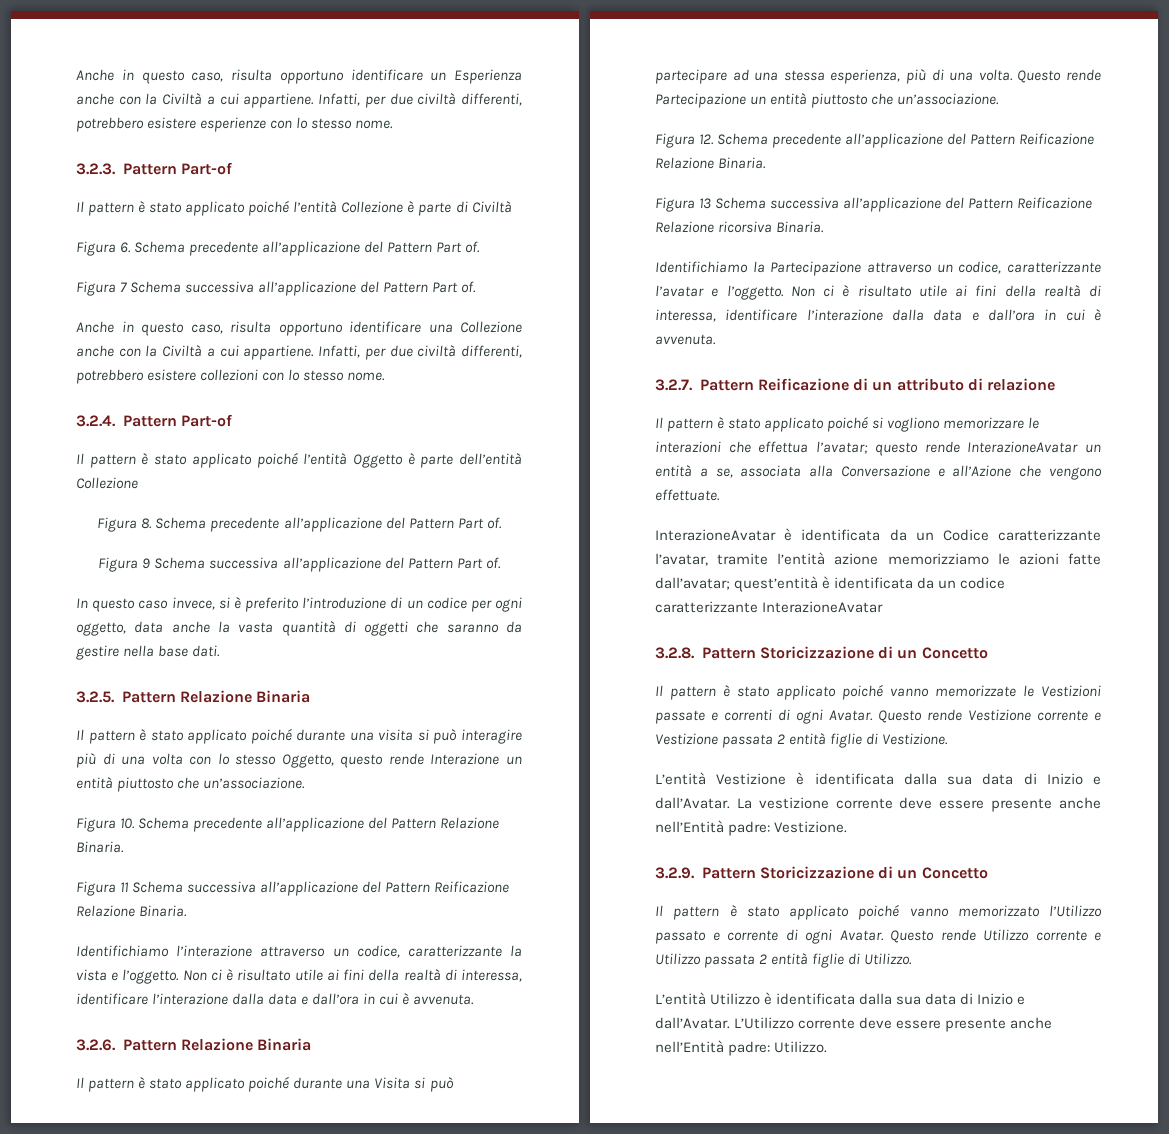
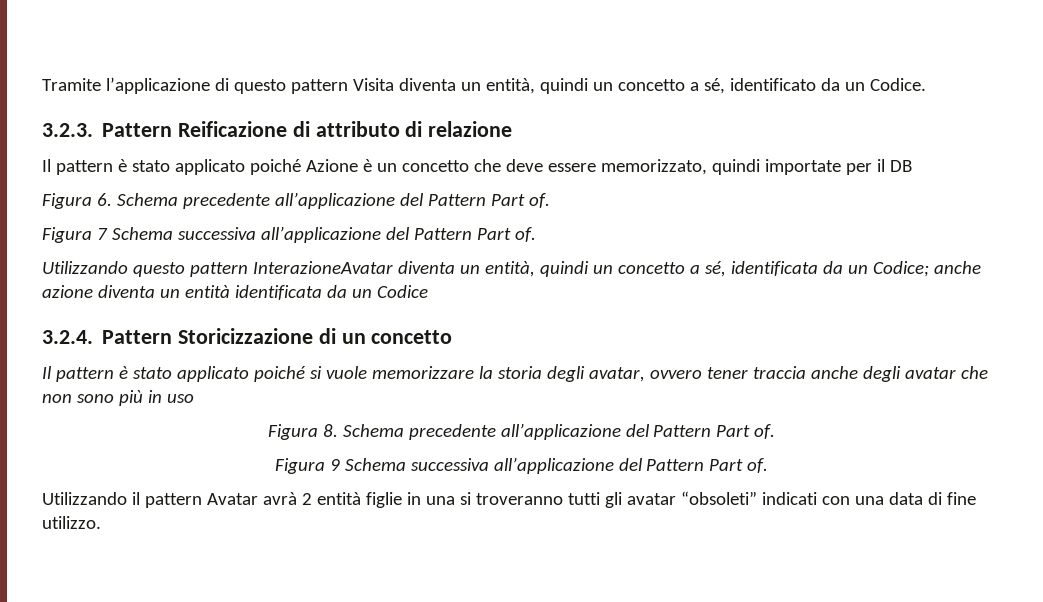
- Anche in questo caso, risulta opportuno identificare un Esperienza anche con la Civiltà a cui appartiene. Infatti, per due civiltà differenti, potrebbero esistere esperienze con lo stesso nome.
- 3.2.3. Pattern Part-of
- Il pattern è stato applicato poiché l’entità Collezione è parte di Civiltà
+ Tramite l’applicazione di questo pattern Visita diventa un entità, quindi un concetto a sé, identificato da un Codice.
+ 3.2.3. Pattern Reificazione di attributo di relazione
+ Il pattern è stato applicato poiché Azione è un concetto che deve essere memorizzato, quindi importate per il DB
- Anche in questo caso, risulta opportuno identificare una Collezione anche con la Civiltà a cui appartiene. Infatti, per due civiltà differenti, potrebbero esistere collezioni con lo stesso nome.
- 3.2.4. Pattern Part-of
- Il pattern è stato applicato poiché l’entità Oggetto è parte dell’entità Collezione
+ Utilizzando questo pattern InterazioneAvatar diventa un entità, quindi un concetto a sé, identificata da un Codice; anche azione diventa un entità identificata da un Codice
+ 3.2.4. Pattern Storicizzazione di un concetto
+ Il pattern è stato applicato poiché si vuole memorizzare la storia degli avatar, ovvero tener traccia anche degli avatar che non sono più in uso
- In questo caso invece, si è preferito l’introduzione di un codice per ogni oggetto, data anche la vasta quantità di oggetti che saranno da gestire nella base dati.
- 3.2.5. Pattern Relazione Binaria
- Il pattern è stato applicato poiché durante una visita si può interagire più di una volta con lo stesso Oggetto, questo rende Interazione un entità piuttosto che un’associazione.
- Figura 10. Schema precedente all’applicazione del Pattern Relazione Binaria.
- Figura 11 Schema successiva all’applicazione del Pattern Reificazione Relazione Binaria.
- Identifichiamo l’interazione attraverso un codice, caratterizzante la vista e l’oggetto. Non ci è risultato utile ai fini della realtà di interessa, identificare l’interazione dalla data e dall’ora in cui è avvenuta.
- 3.2.6. Pattern Relazione Binaria
- Il pattern è stato applicato poiché durante una Visita si può partecipare ad una stessa esperienza, più di una volta. Questo rende Partecipazione un entità piuttosto che un’associazione.
- Figura 12. Schema precedente all’applicazione del Pattern Reificazione Relazione Binaria.
- Figura 13 Schema successiva all’applicazione del Pattern Reificazione Relazione ricorsiva Binaria.
- Identifichiamo la Partecipazione attraverso un codice, caratterizzante l’avatar e l’oggetto. Non ci è risultato utile ai fini della realtà di interessa, identificare l’interazione dalla data e dall’ora in cui è avvenuta.
- 3.2.7. Pattern Reificazione di un attributo di relazione
- Il pattern è stato applicato poiché si vogliono memorizzare le interazioni che effettua l’avatar; questo rende InterazioneAvatar un entità a se, associata alla Conversazione e all’Azione che vengono effettuate.
- InterazioneAvatar è identificata da un Codice caratterizzante l’avatar, tramite l’entità azione memorizziamo le azioni fatte dall’avatar; quest’entità è identificata da un codice caratterizzante InterazioneAvatar
- 3.2.8. Pattern Storicizzazione di un Concetto
- Il pattern è stato applicato poiché vanno memorizzate le Vestizioni passate e correnti di ogni Avatar. Questo rende Vestizione corrente e Vestizione passata 2 entità figlie di Vestizione.
- L’entità Vestizione è identificata dalla sua data di Inizio e dall’Avatar. La vestizione corrente deve essere presente anche nell’Entità padre: Vestizione.
- 3.2.9. Pattern Storicizzazione di un Concetto
- Il pattern è stato applicato poiché vanno memorizzato l’Utilizzo passato e corrente di ogni Avatar. Questo rende Utilizzo corrente e Utilizzo passata 2 entità figlie di Utilizzo.
- L’entità Utilizzo è identificata dalla sua data di Inizio e dall’Avatar. L’Utilizzo corrente deve essere presente anche nell’Entità padre: Utilizzo.
+ Utilizzando il pattern Avatar avrà 2 entità figlie in una si troveranno tutti gli avatar “obsoleti” indicati con una data di fine utilizzo.

